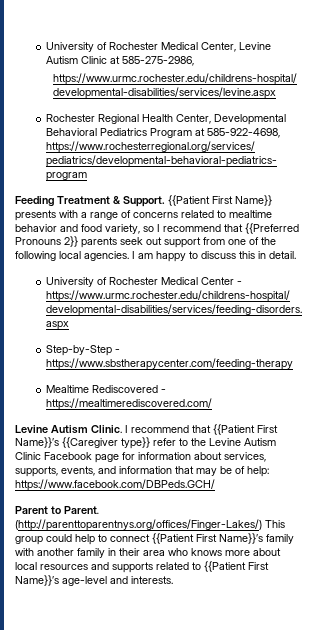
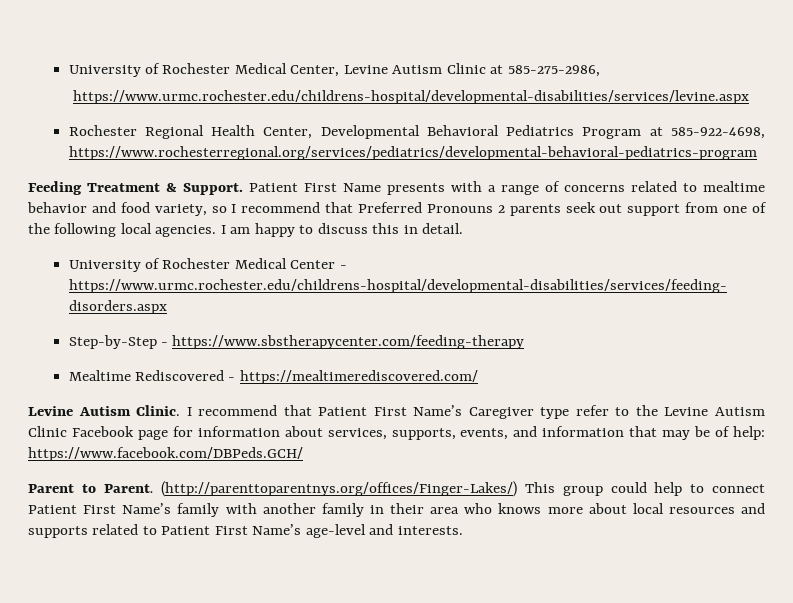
- {{Patient First Name}} presents with a range of concerns related to mealtime behavior and food variety, so I recommend that {{Preferred Pronouns 2}} parents seek out support from one of the following local agencies.
+ Patient First Name presents with a range of concerns related to mealtime behavior and food variety, so I recommend that Preferred Pronouns 2 parents seek out support from one of the following local agencies.
- I recommend that {{Patient First Name}}’s {{Caregiver type}} refer to the Levine Autism Clinic Facebook page for information about services, supports, events, and information that may be of help: https://www.facebook.com/DBPeds.GCH/
+ I recommend that Patient First Name’s Caregiver type refer to the Levine Autism Clinic Facebook page for information about services, supports, events, and information that may be of help: https://www.facebook.com/DBPeds.GCH/
- (http://parenttoparentnys.org/offices/Finger-Lakes/) This group could help to connect {{Patient First Name}}’s family with another family in their area who knows more about local resources and supports related to {{Patient First Name}}’s age-level and interests.
+ (http://parenttoparentnys.org/offices/Finger-Lakes/) This group could help to connect Patient First Name’s family with another family in their area who knows more about local resources and supports related to Patient First Name’s age-level and interests.

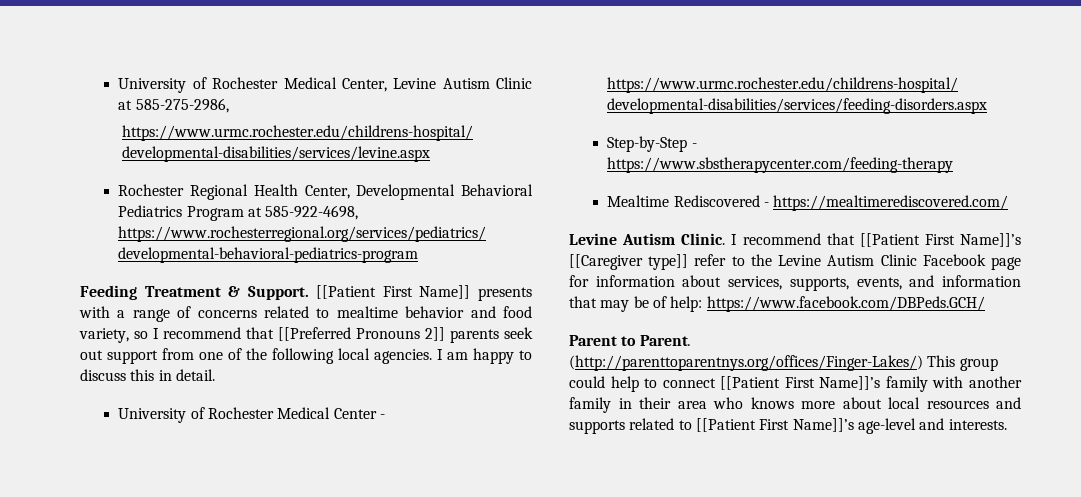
- Patient First Name presents with a range of concerns related to mealtime behavior and food variety, so I recommend that Preferred Pronouns 2 parents seek out support from one of the following local agencies.
+ [[Patient First Name]] presents with a range of concerns related to mealtime behavior and food variety, so I recommend that [[Preferred Pronouns 2]] parents seek out support from one of the following local agencies.
- I recommend that Patient First Name’s Caregiver type refer to the Levine Autism Clinic Facebook page for information about services, supports, events, and information that may be of help: https://www.facebook.com/DBPeds.GCH/
+ I recommend that [[Patient First Name]]’s [[Caregiver type]] refer to the Levine Autism Clinic Facebook page for information about services, supports, events, and information that may be of help: https://www.facebook.com/DBPeds.GCH/
- (http://parenttoparentnys.org/offices/Finger-Lakes/) This group could help to connect Patient First Name’s family with another family in their area who knows more about local resources and supports related to Patient First Name’s age-level and interests.
+ (http://parenttoparentnys.org/offices/Finger-Lakes/) This group could help to connect [[Patient First Name]]’s family with another family in their area who knows more about local resources and supports related to [[Patient First Name]]’s age-level and interests.

